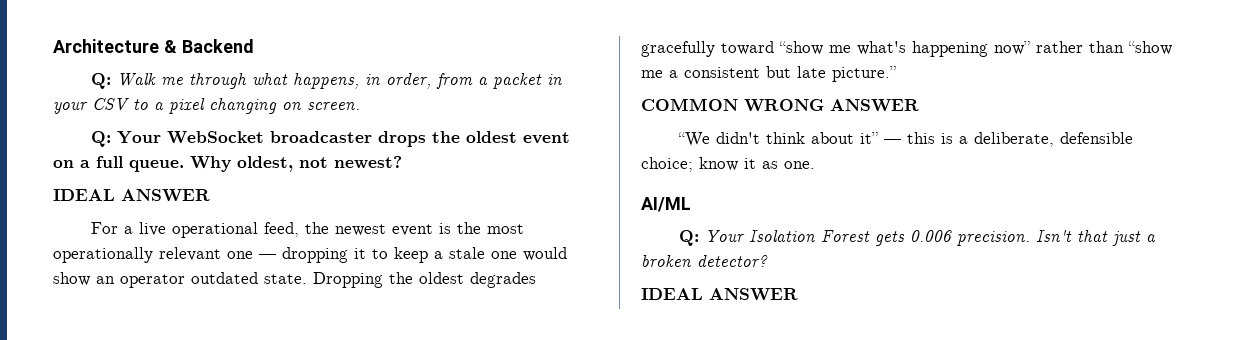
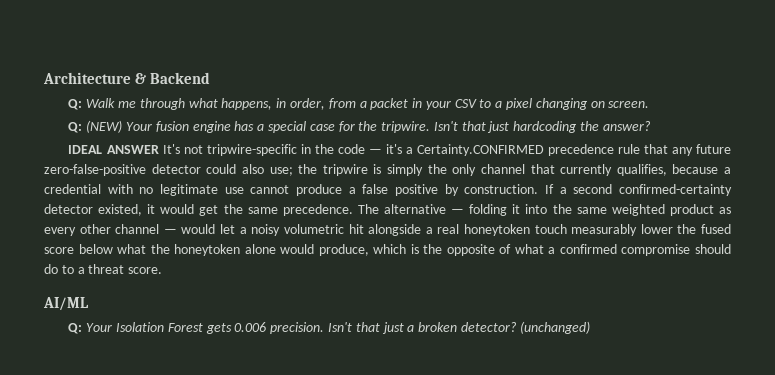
- Q: Your WebSocket broadcaster drops the oldest event on a full queue. Why oldest, not newest?
- IDEAL ANSWER
- For a live operational feed, the newest event is the most operationally relevant one — dropping it to keep a stale one would show an operator outdated state. Dropping the oldest degrades gracefully toward “show me what's happening now” rather than “show me a consistent but late picture.”
- COMMON WRONG ANSWER
- “We didn't think about it” — this is a deliberate, defensible choice; know it as one.
+ Q: (NEW) Your fusion engine has a special case for the tripwire. Isn't that just hardcoding the answer?
+ IDEAL ANSWER It's not tripwire-specific in the code — it's a Certainty.CONFIRMED precedence rule that any future zero-false-positive detector could also use; the tripwire is simply the only channel that currently qualifies, because a credential with no legitimate use cannot produce a false positive by construction. If a second confirmed-certainty detector existed, it would get the same precedence. The alternative — folding it into the same weighted product as every other channel — would let a noisy volumetric hit alongside a real honeytoken touch measurably lower the fused score below what the honeytoken alone would produce, which is the opposite of what a confirmed compromise should do to a threat score.
- Isn't that just a broken detector?
- IDEAL ANSWER
+ Isn't that just a broken detector? (unchanged)

